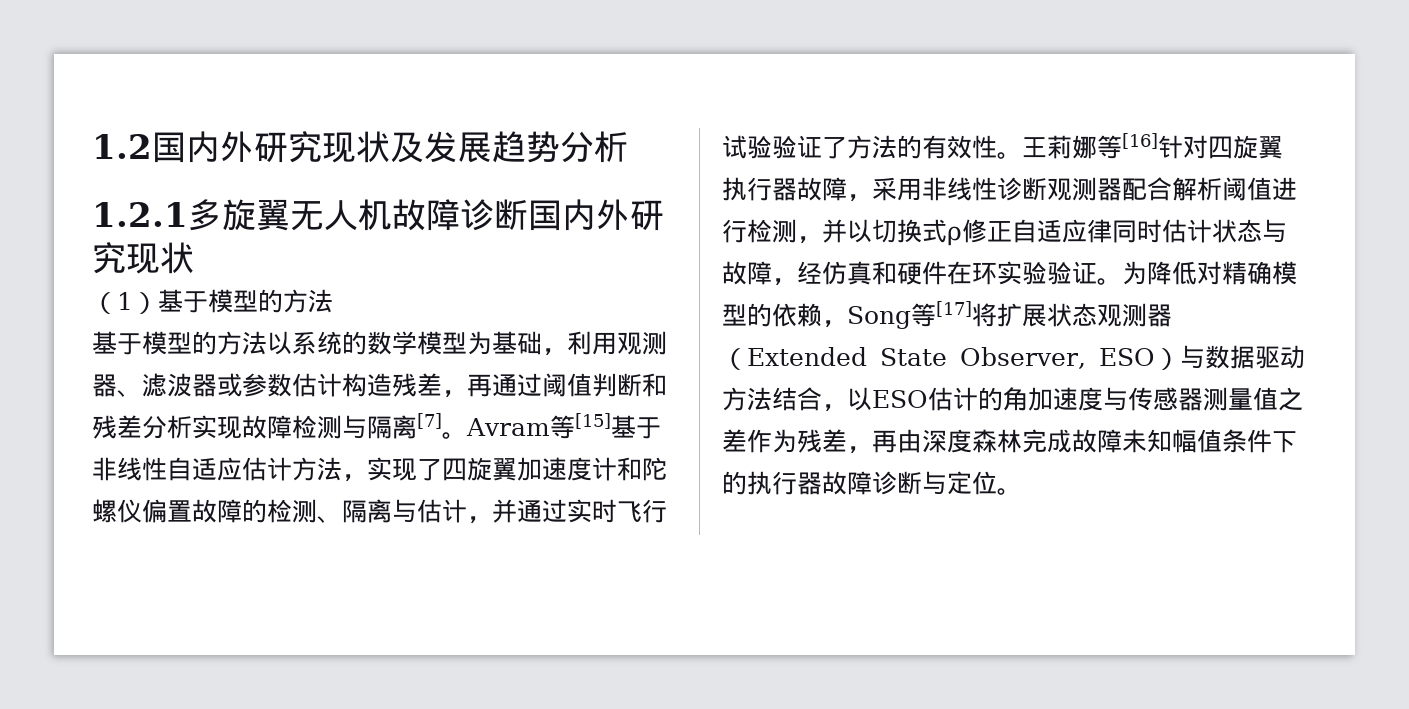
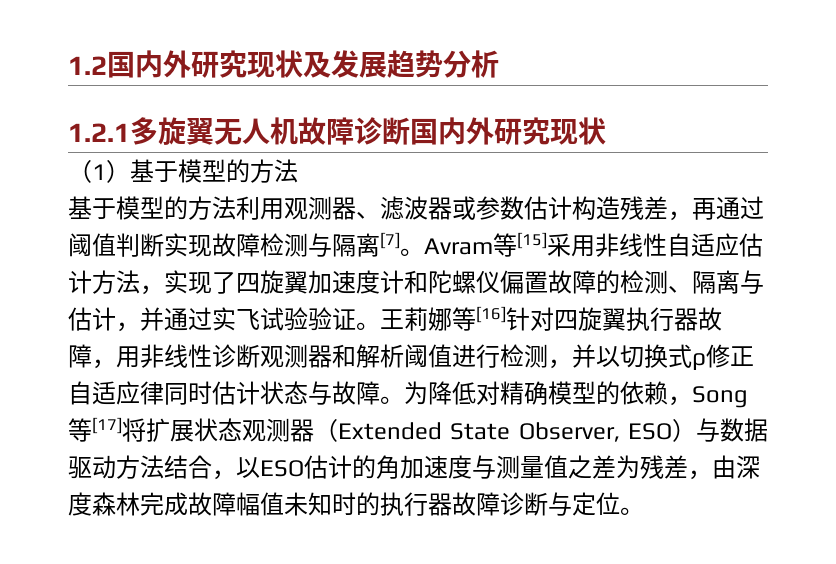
- 基于模型的方法以系统的数学模型为基础，利用观测器、滤波器或参数估计构造残差，再通过阈值判断和残差分析实现故障检测与隔离[7]。
+ 基于模型的方法利用观测器、滤波器或参数估计构造残差，再通过阈值判断实现故障检测与隔离[7]。
- Avram等[15]基于非线性自适应估计方法，实现了四旋翼加速度计和陀螺仪偏置故障的检测、隔离与估计，并通过实时飞行试验验证了方法的有效性。
+ Avram等[15]采用非线性自适应估计方法，实现了四旋翼加速度计和陀螺仪偏置故障的检测、隔离与估计，并通过实飞试验验证。
- 王莉娜等[16]针对四旋翼执行器故障，采用非线性诊断观测器配合解析阈值进行检测，并以切换式ρ修正自适应律同时估计状态与故障，经仿真和硬件在环实验验证。
+ 王莉娜等[16]针对四旋翼执行器故障，用非线性诊断观测器和解析阈值进行检测，并以切换式ρ修正自适应律同时估计状态与故障。
- 为降低对精确模型的依赖，Song等[17]将扩展状态观测器（Extended State Observer, ESO）与数据驱动方法结合，以ESO估计的角加速度与传感器测量值之差作为残差，再由深度森林完成故障未知幅值条件下的执行器故障诊断与定位。
+ 为降低对精确模型的依赖，Song等[17]将扩展状态观测器（Extended State Observer, ESO）与数据驱动方法结合，以ESO估计的角加速度与测量值之差为残差，由深度森林完成故障幅值未知时的执行器故障诊断与定位。

